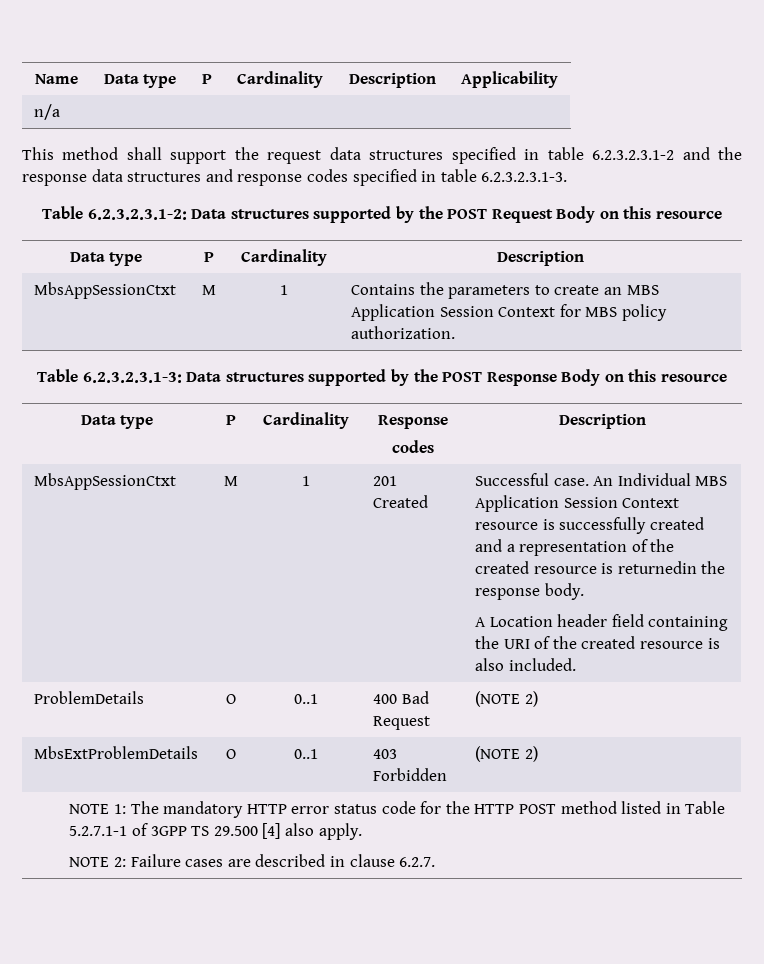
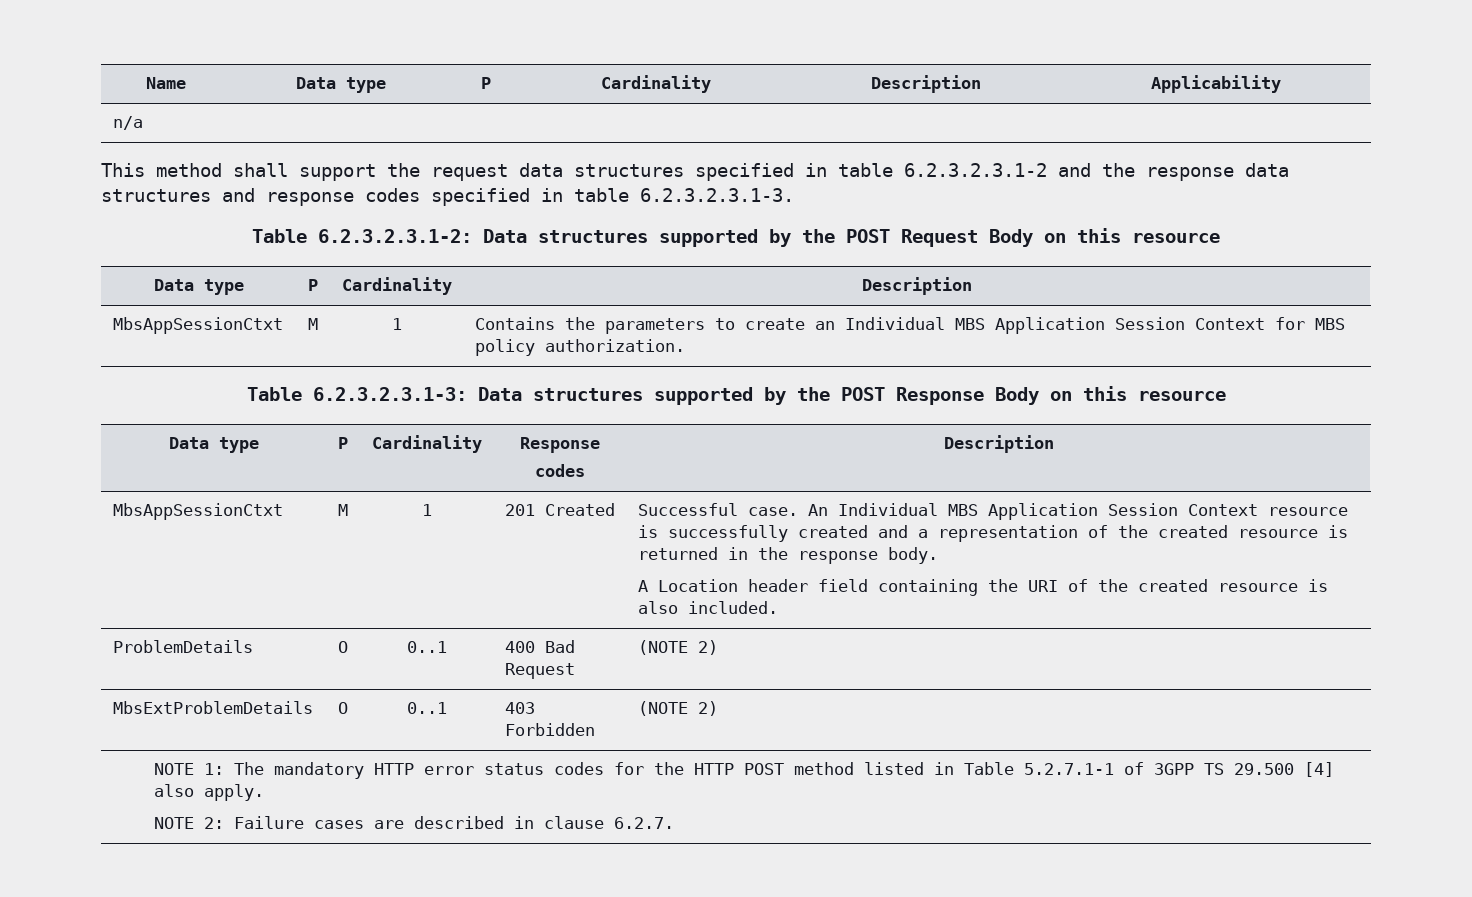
- MbsAppSessionCtxt | M | 1 | Contains the parameters to create an MBS Application Session Context for MBS policy authorization.
+ MbsAppSessionCtxt | M | 1 | Contains the parameters to create an Individual MBS Application Session Context for MBS policy authorization.
- An Individual MBS Application Session Context resource is successfully created and a representation of the created resource is returnedin the response body.
+ An Individual MBS Application Session Context resource is successfully created and a representation of the created resource is returned in the response body.
- NOTE 1: The mandatory HTTP error status code for the HTTP POST method listed in Table 5.2.7.1-1 of 3GPP TS 29.500 [4] also apply.
+ NOTE 1: The mandatory HTTP error status codes for the HTTP POST method listed in Table 5.2.7.1-1 of 3GPP TS 29.500 [4] also apply.

